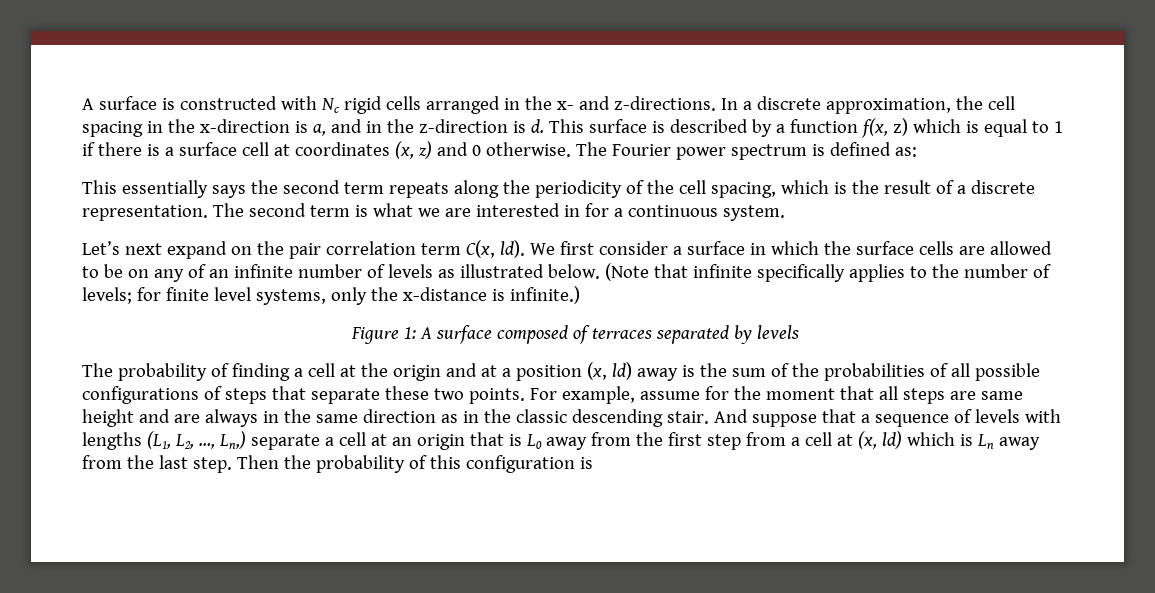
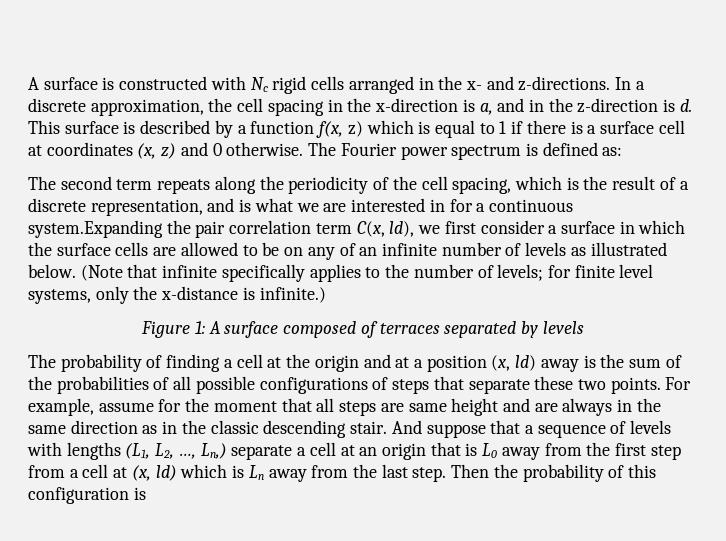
- This essentially says the second term repeats along the periodicity of the cell spacing, which is the result of a discrete representation. The second term is what we are interested in for a continuous system.
- Let’s next expand on the pair correlation term C(x, ld). We first consider a surface in which the surface cells are allowed to be on any of an infinite number of levels as illustrated below.
+ The second term repeats along the periodicity of the cell spacing, which is the result of a discrete representation, and is what we are interested in for a continuous system.Expanding the pair correlation term C(x, ld), we first consider a surface in which the surface cells are allowed to be on any of an infinite number of levels as illustrated below.

